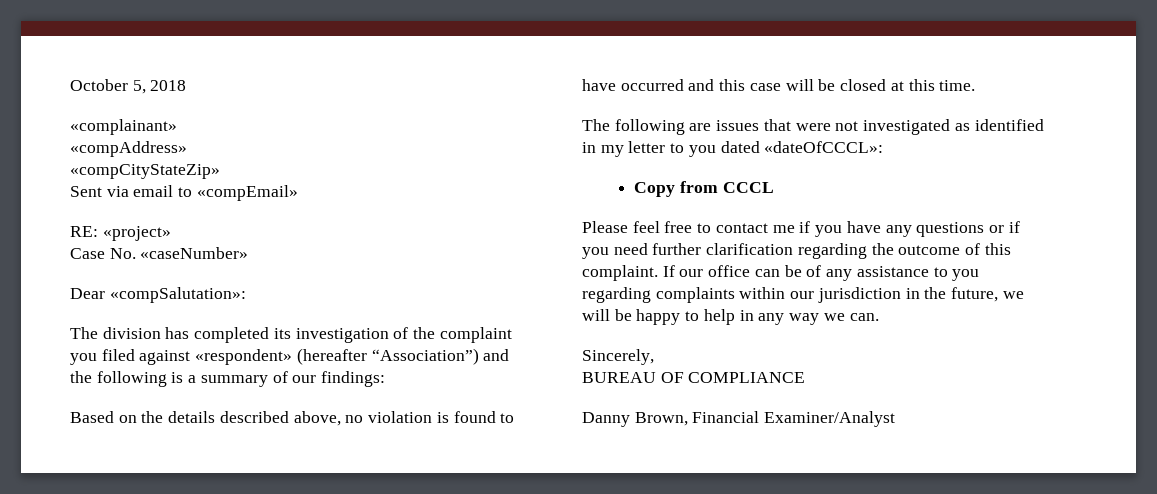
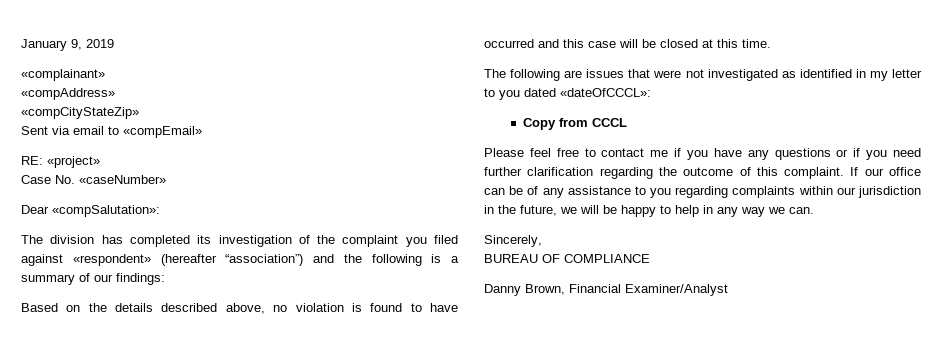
- October 5, 2018
+ January 9, 2019
- The division has completed its investigation of the complaint you filed against «respondent» (hereafter “Association”) and the following is a summary of our findings:
+ The division has completed its investigation of the complaint you filed against «respondent» (hereafter “association”) and the following is a summary of our findings:

